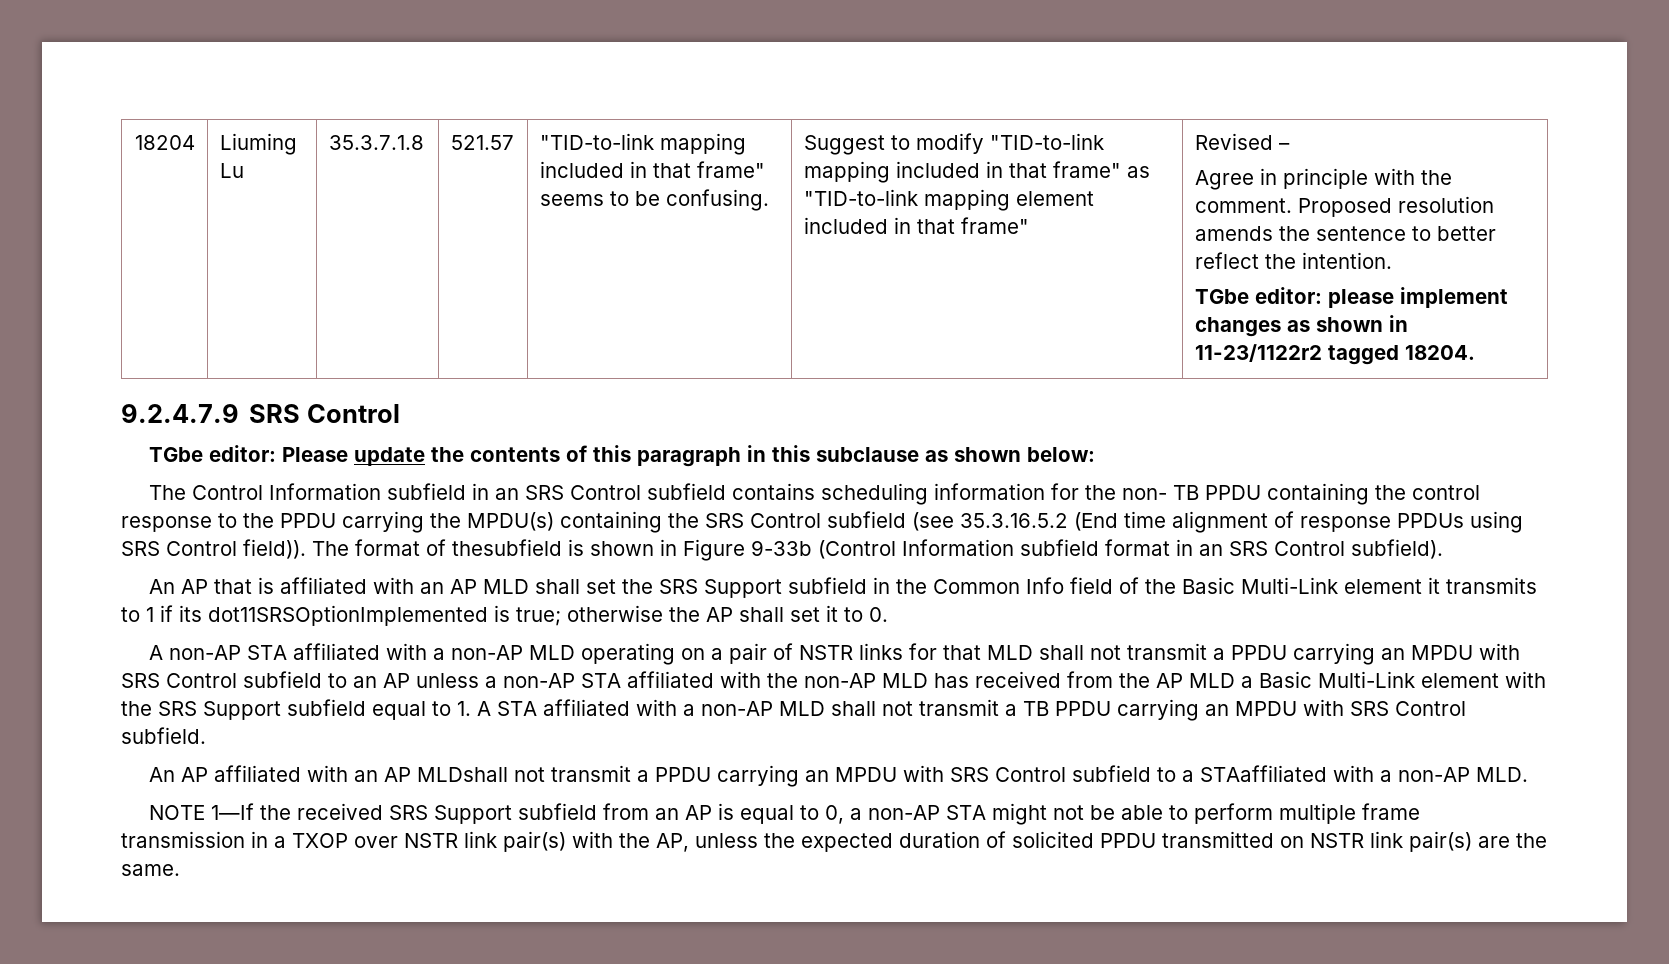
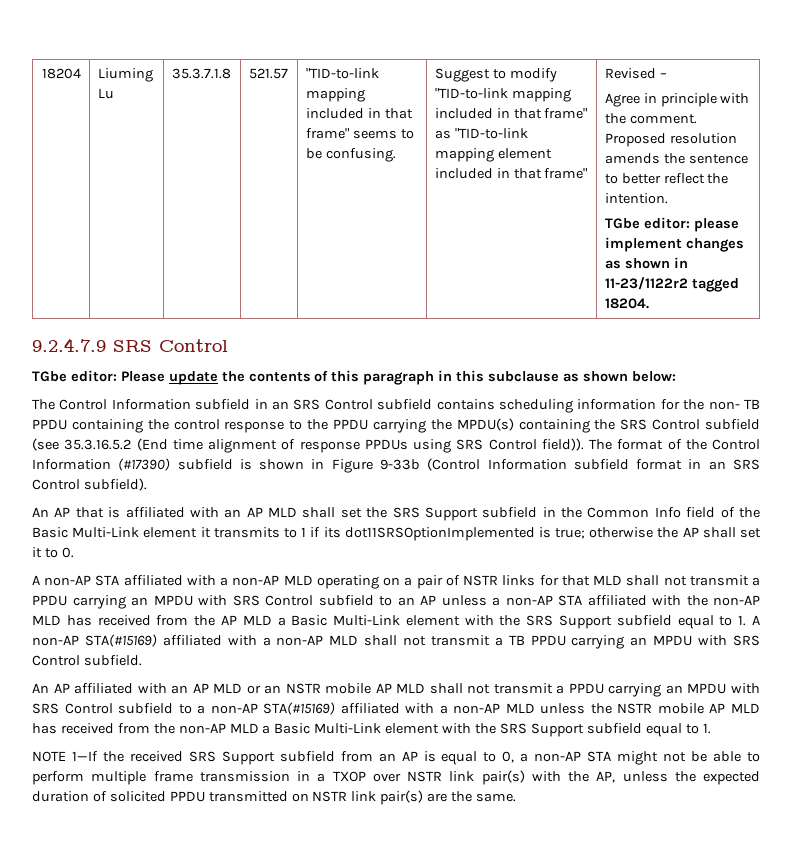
- The format of thesubfield is shown in Figure 9-33b (Control Information subfield format in an SRS Control subfield).
+ The format of the Control Information (#17390) subfield is shown in Figure 9-33b (Control Information subfield format in an SRS Control subfield).
- A non-AP STA affiliated with a non-AP MLD operating on a pair of NSTR links for that MLD shall not transmit a PPDU carrying an MPDU with SRS Control subfield to an AP unless a non-AP STA affiliated with the non-AP MLD has received from the AP MLD a Basic Multi-Link element with the SRS Support subfield equal to 1. A STA affiliated with a non-AP MLD shall not transmit a TB PPDU carrying an MPDU with SRS Control subfield.
+ A non-AP STA affiliated with a non-AP MLD operating on a pair of NSTR links for that MLD shall not transmit a PPDU carrying an MPDU with SRS Control subfield to an AP unless a non-AP STA affiliated with the non-AP MLD has received from the AP MLD a Basic Multi-Link element with the SRS Support subfield equal to 1. A non-AP STA(#15169) affiliated with a non-AP MLD shall not transmit a TB PPDU carrying an MPDU with SRS Control subfield.
- An AP affiliated with an AP MLDshall not transmit a PPDU carrying an MPDU with SRS Control subfield to a STAaffiliated with a non-AP MLD.
+ An AP affiliated with an AP MLD or an NSTR mobile AP MLD shall not transmit a PPDU carrying an MPDU with SRS Control subfield to a non-AP STA(#15169) affiliated with a non-AP MLD unless the NSTR mobile AP MLD has received from the non-AP MLD a Basic Multi-Link element with the SRS Support subfield equal to 1.

